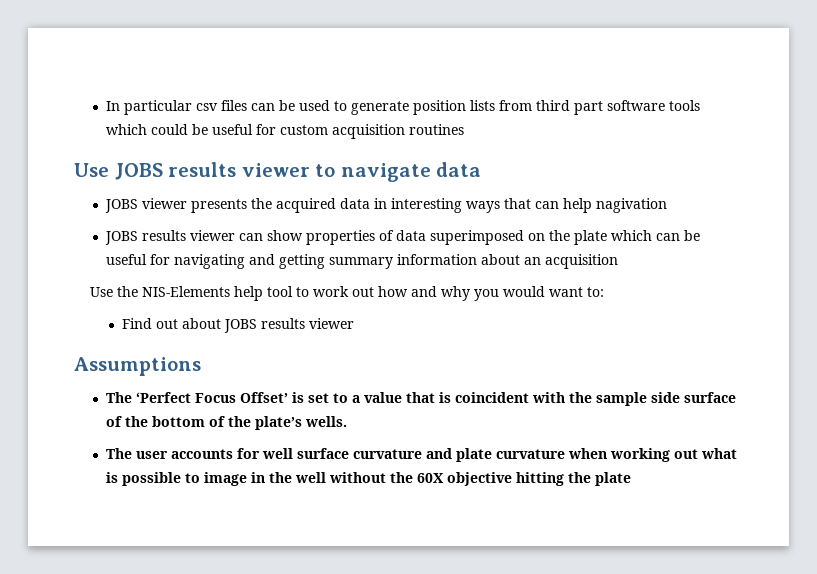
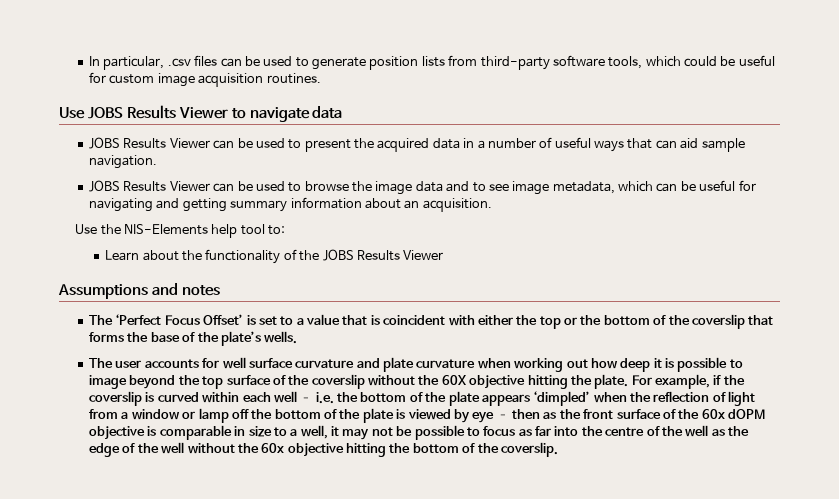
- In particular csv files can be used to generate position lists from third part software tools which could be useful for custom acquisition routines
+ In particular, .csv files can be used to generate position lists from third-party software tools, which could be useful for custom image acquisition routines.
- Use JOBS results viewer to navigate data
+ Use JOBS Results Viewer to navigate data
- JOBS viewer presents the acquired data in interesting ways that can help nagivation
- JOBS results viewer can show properties of data superimposed on the plate which can be useful for navigating and getting summary information about an acquisition
+ JOBS Results Viewer can be used to present the acquired data in a number of useful ways that can aid sample navigation.
+ JOBS Results Viewer can be used to browse the image data and to see image metadata, which can be useful for navigating and getting summary information about an acquisition.
- Use the NIS-Elements help tool to work out how and why you would want to:
- Find out about JOBS results viewer
+ Use the NIS-Elements help tool to:
+ Learn about the functionality of the JOBS Results Viewer
- Assumptions
+ Assumptions and notes
- The ‘Perfect Focus Offset’ is set to a value that is coincident with the sample side surface of the bottom of the plate’s wells.
+ The ‘Perfect Focus Offset’ is set to a value that is coincident with either the top or the bottom of the coverslip that forms the base of the plate’s wells.
- The user accounts for well surface curvature and plate curvature when working out what is possible to image in the well without the 60X objective hitting the plate
+ The user accounts for well surface curvature and plate curvature when working out how deep it is possible to image beyond the top surface of the coverslip without the 60X objective hitting the plate. For example, if the coverslip is curved within each well – i.e. the bottom of the plate appears ‘dimpled’ when the reflection of light from a window or lamp off the bottom of the plate is viewed by eye – then as the front surface of the 60x dOPM objective is comparable in size to a well, it may not be possible to focus as far into the centre of the well as the edge of the well without the 60x objective hitting the bottom of the coverslip.

